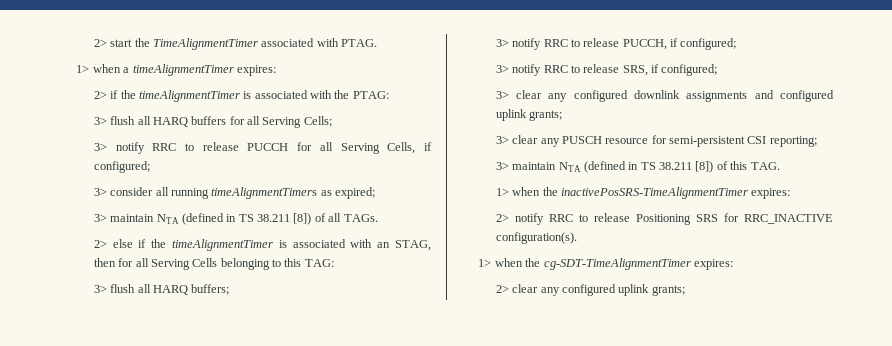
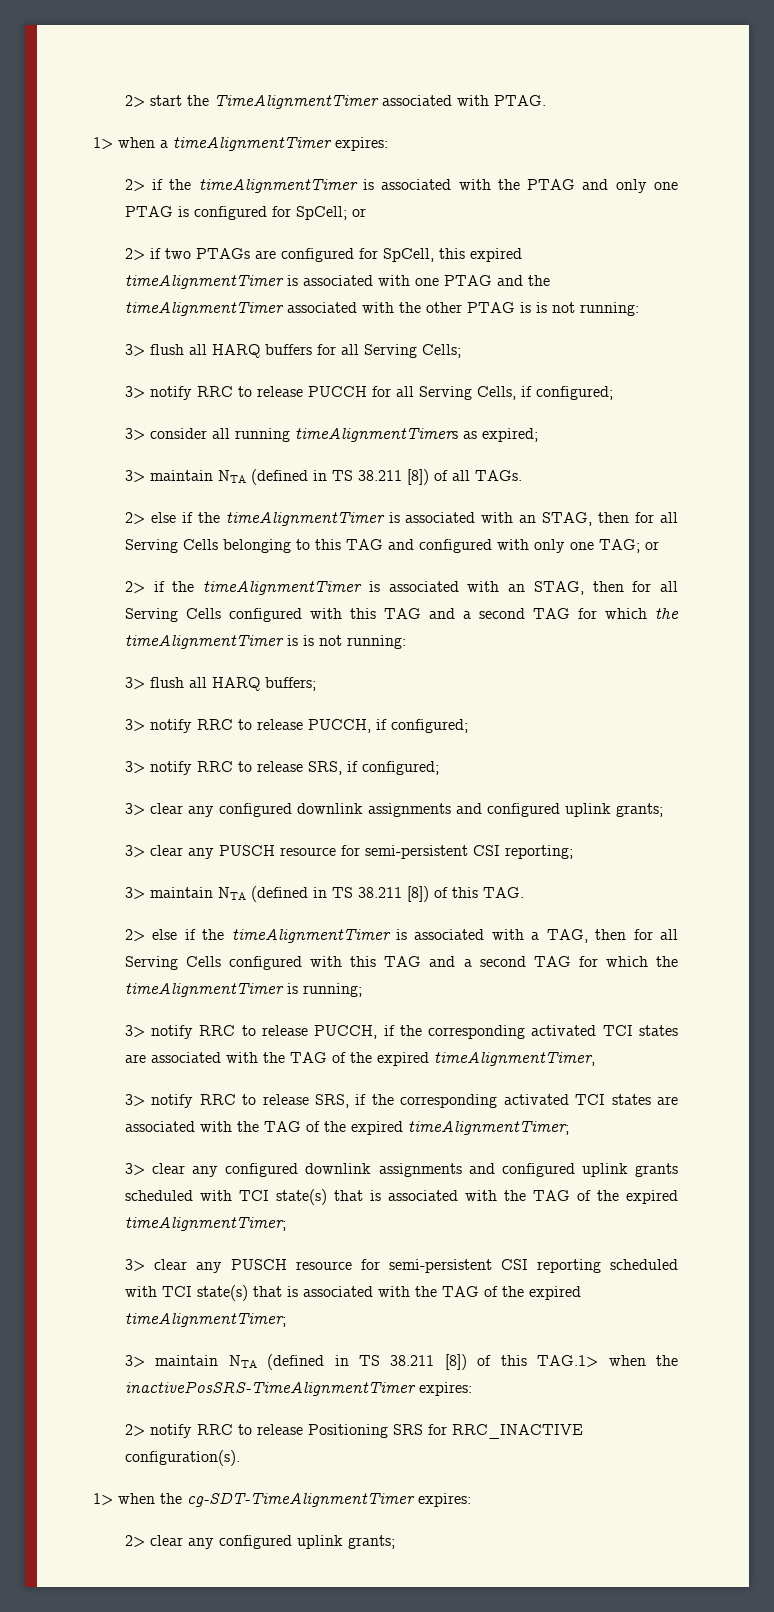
- 2> if the timeAlignmentTimer is associated with the PTAG:
+ 2> if the timeAlignmentTimer is associated with the PTAG and only one PTAG is configured for SpCell; or
+ 2> if two PTAGs are configured for SpCell, this expired timeAlignmentTimer is associated with one PTAG and the timeAlignmentTimer associated with the other PTAG is is not running:
- 2> else if the timeAlignmentTimer is associated with an STAG, then for all Serving Cells belonging to this TAG:
+ 2> else if the timeAlignmentTimer is associated with an STAG, then for all Serving Cells belonging to this TAG and configured with only one TAG; or
+ 2> if the timeAlignmentTimer is associated with an STAG, then for all Serving Cells configured with this TAG and a second TAG for which the timeAlignmentTimer is is not running:
- 1> when the inactivePosSRS-TimeAlignmentTimer expires:
+ 2> else if the timeAlignmentTimer is associated with a TAG, then for all Serving Cells configured with this TAG and a second TAG for which the timeAlignmentTimer is running;
+ 3> notify RRC to release PUCCH, if the corresponding activated TCI states are associated with the TAG of the expired timeAlignmentTimer,
+ 3> notify RRC to release SRS, if the corresponding activated TCI states are associated with the TAG of the expired timeAlignmentTimer;
+ 3> clear any configured downlink assignments and configured uplink grants scheduled with TCI state(s) that is associated with the TAG of the expired timeAlignmentTimer;
+ 3> clear any PUSCH resource for semi-persistent CSI reporting scheduled with TCI state(s) that is associated with the TAG of the expired timeAlignmentTimer;
+ 3> maintain NTA (defined in TS 38.211 [8]) of this TAG.1> when the inactivePosSRS-TimeAlignmentTimer expires:

